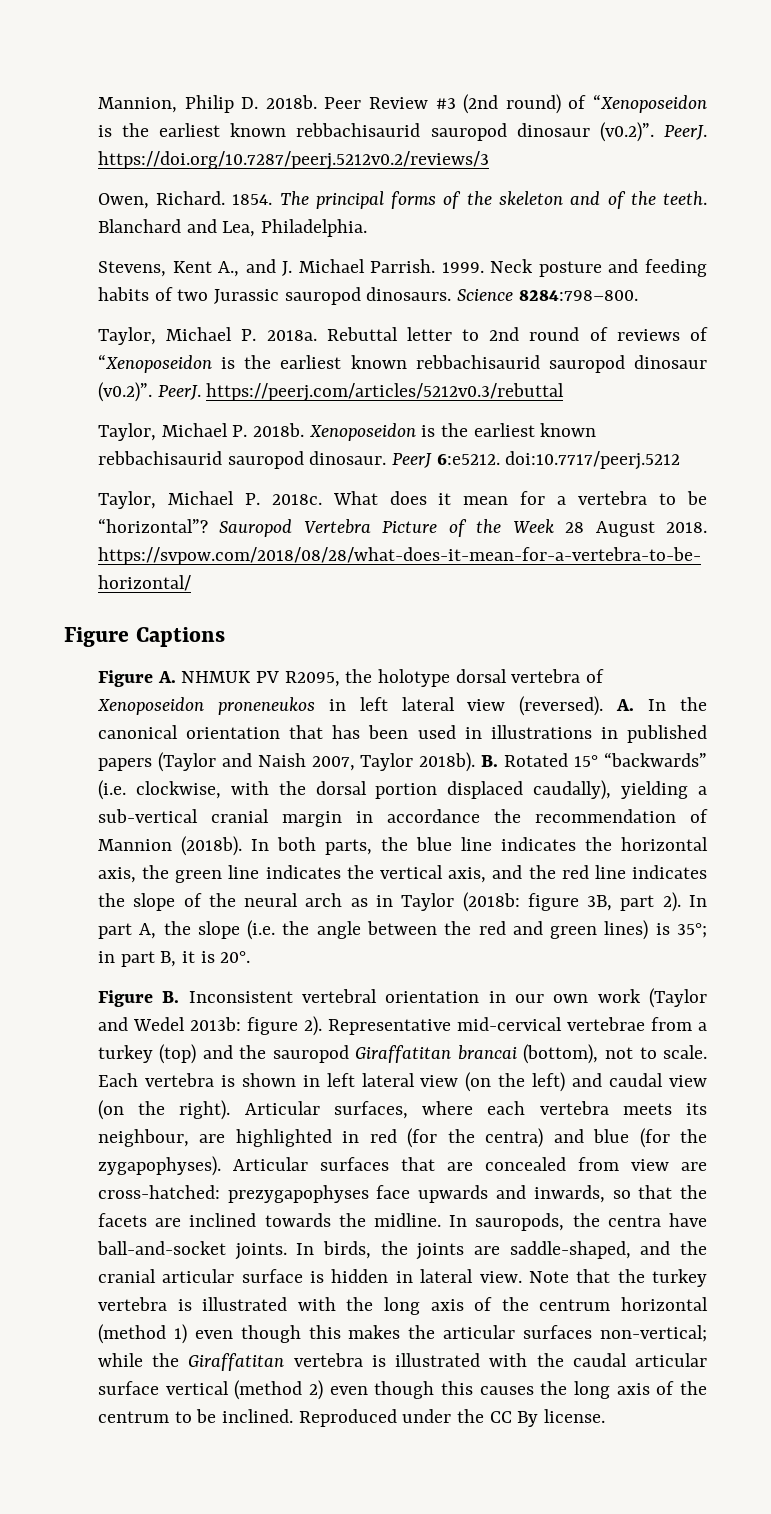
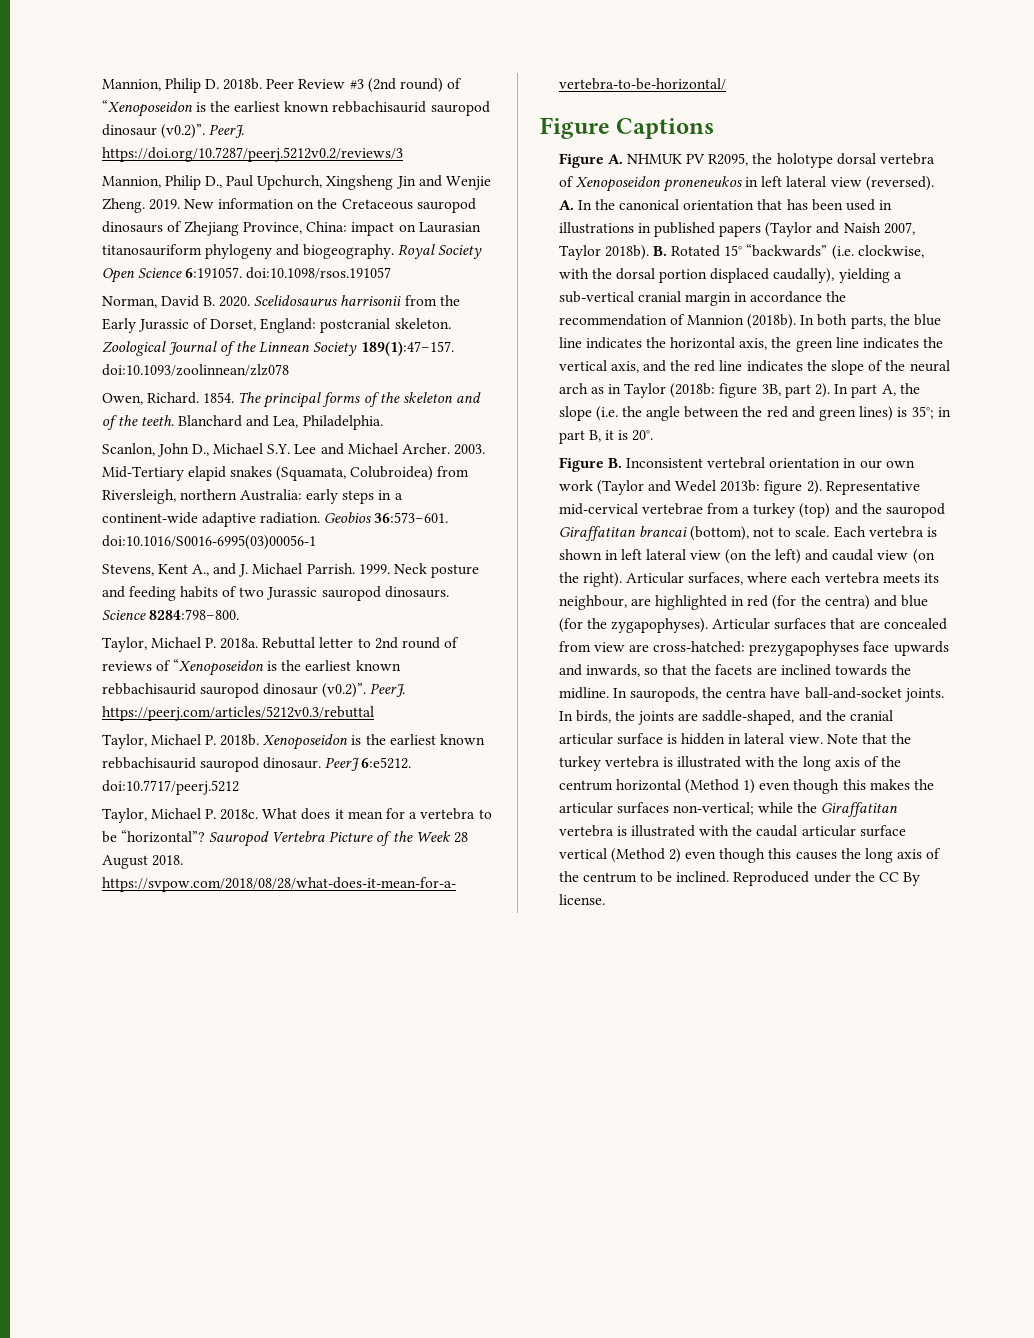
+ Mannion, Philip D., Paul Upchurch, Xingsheng Jin and Wenjie Zheng. 2019. New information on the Cretaceous sauropod dinosaurs of Zhejiang Province, China: impact on Laurasian titanosauriform phylogeny and biogeography. Royal Society Open Science 6:191057. doi:10.1098/rsos.191057
+ Norman, David B. 2020. Scelidosaurus harrisonii from the Early Jurassic of Dorset, England: postcranial skeleton. Zoological Journal of the Linnean Society 189(1):47–157. doi:10.1093/zoolinnean/zlz078
+ Scanlon, John D., Michael S.Y. Lee and Michael Archer. 2003. Mid-Tertiary elapid snakes (Squamata, Colubroidea) from Riversleigh, northern Australia: early steps in a continent-wide adaptive radiation. Geobios 36:573–601. doi:10.1016/S0016-6995(03)00056-1
- Note that the turkey vertebra is illustrated with the long axis of the centrum horizontal (method 1) even though this makes the articular surfaces non-vertical; while the Giraffatitan vertebra is illustrated with the caudal articular surface vertical (method 2) even though this causes the long axis of the centrum to be inclined.
+ Note that the turkey vertebra is illustrated with the long axis of the centrum horizontal (Method 1) even though this makes the articular surfaces non-vertical; while the Giraffatitan vertebra is illustrated with the caudal articular surface vertical (Method 2) even though this causes the long axis of the centrum to be inclined.

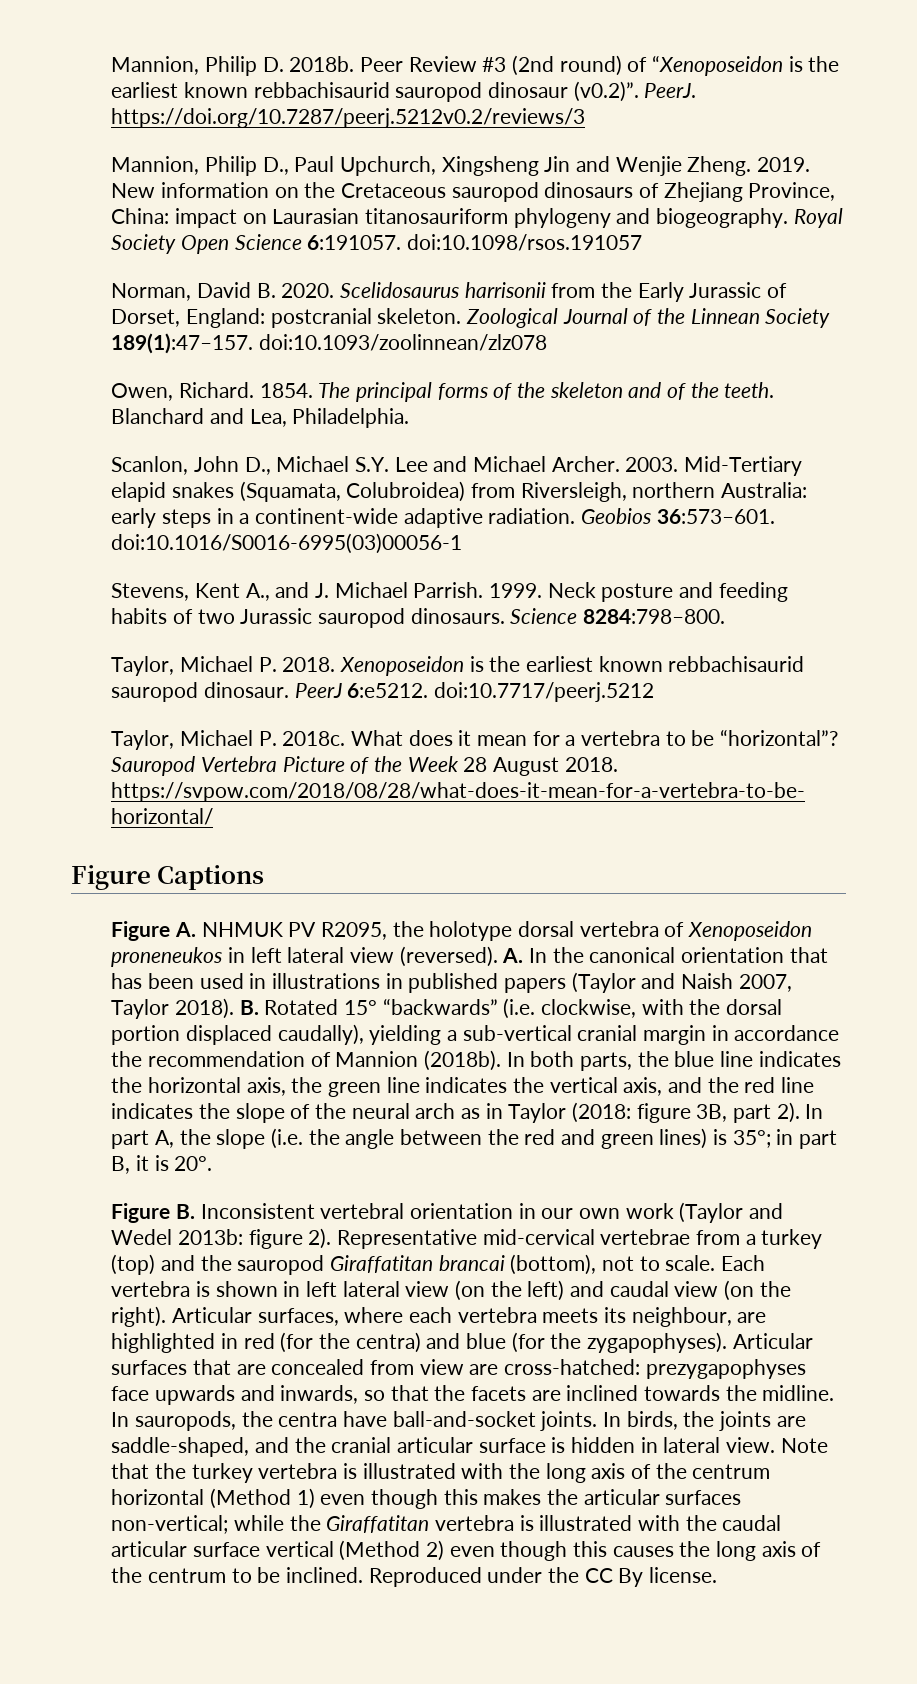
- Taylor, Michael P. 2018a. Rebuttal letter to 2nd round of reviews of “Xenoposeidon is the earliest known rebbachisaurid sauropod dinosaur (v0.2)”. PeerJ. https://peerj.com/articles/5212v0.3/rebuttal
- Taylor, Michael P. 2018b.
+ Taylor, Michael P. 2018.
- A. In the canonical orientation that has been used in illustrations in published papers (Taylor and Naish 2007, Taylor 2018b).
+ A. In the canonical orientation that has been used in illustrations in published papers (Taylor and Naish 2007, Taylor 2018).
- In both parts, the blue line indicates the horizontal axis, the green line indicates the vertical axis, and the red line indicates the slope of the neural arch as in Taylor (2018b: figure 3B, part 2).
+ In both parts, the blue line indicates the horizontal axis, the green line indicates the vertical axis, and the red line indicates the slope of the neural arch as in Taylor (2018: figure 3B, part 2).

